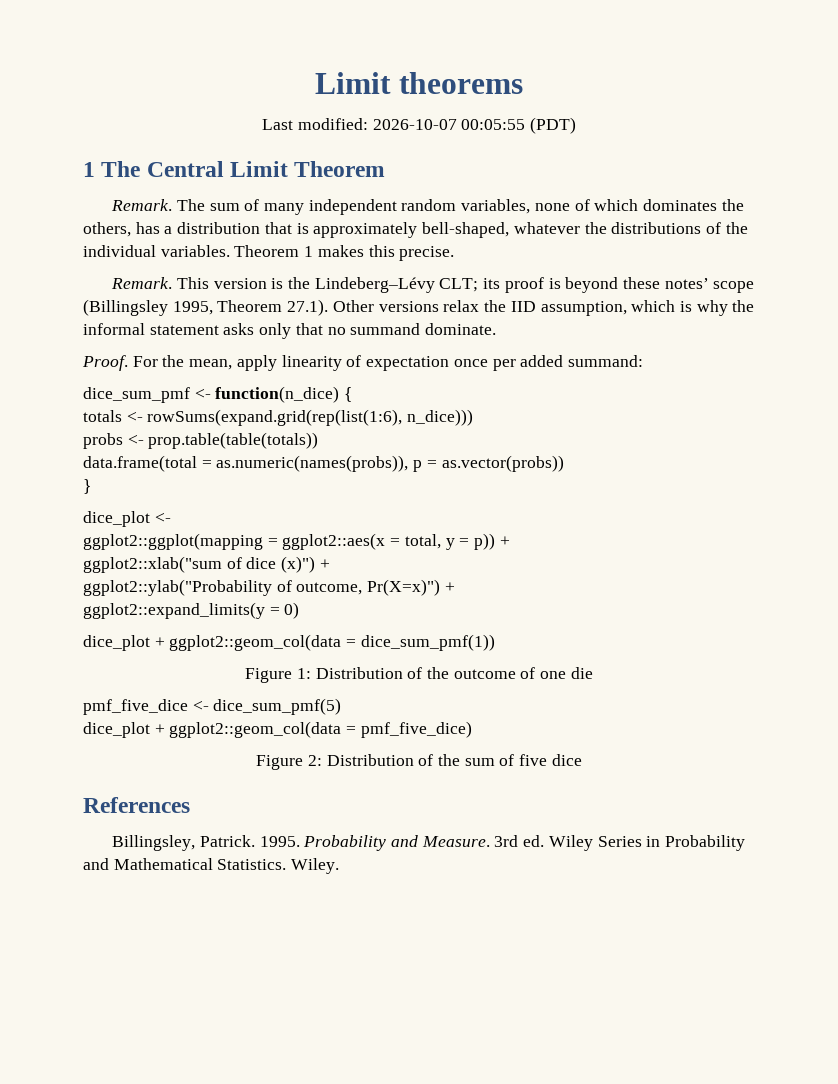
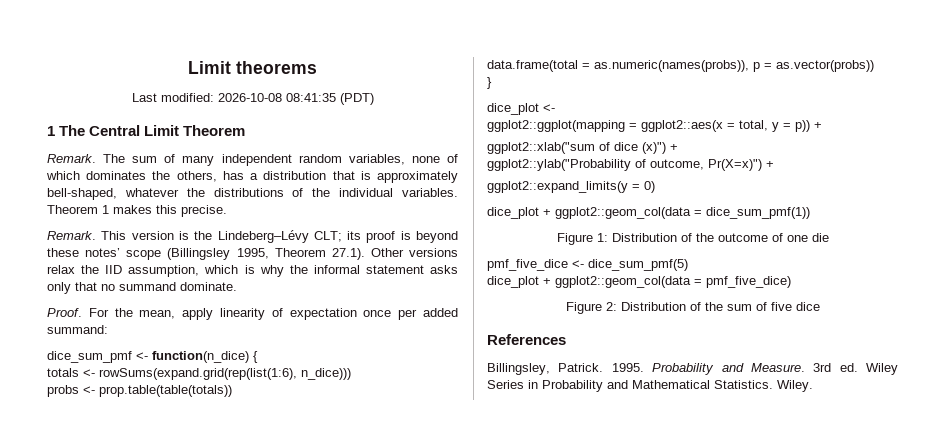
- Last modified: 2026-10-07 00:05:55 (PDT)
+ Last modified: 2026-10-08 08:41:35 (PDT)

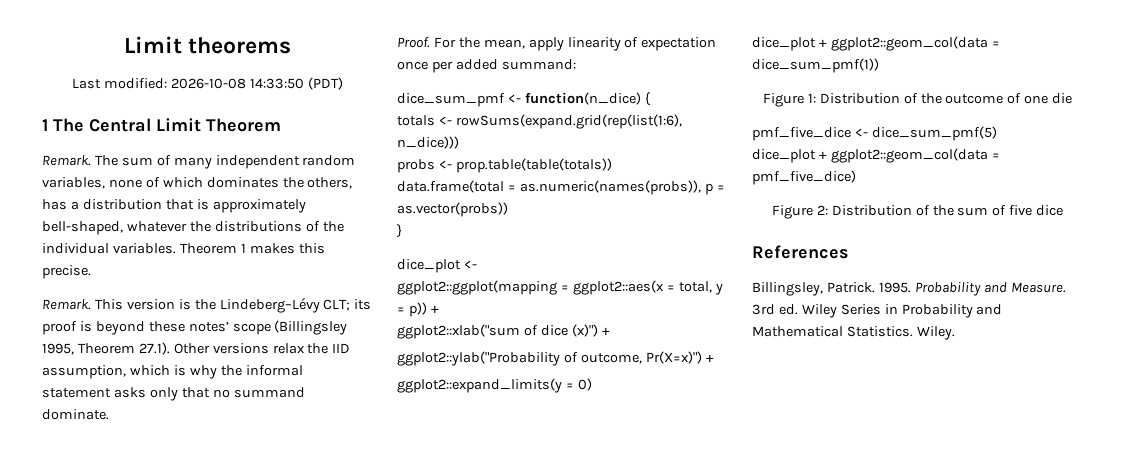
- Last modified: 2026-10-08 08:41:35 (PDT)
+ Last modified: 2026-10-08 14:33:50 (PDT)

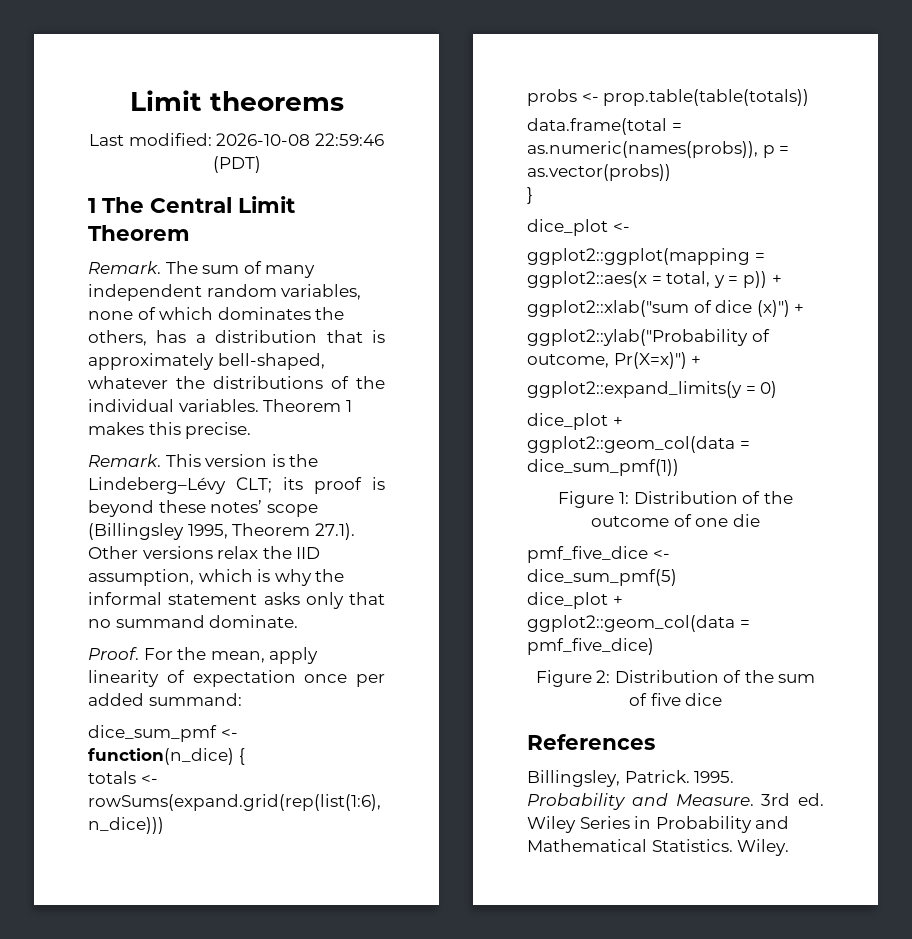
- Last modified: 2026-10-08 14:33:50 (PDT)
+ Last modified: 2026-10-08 22:59:46 (PDT)

